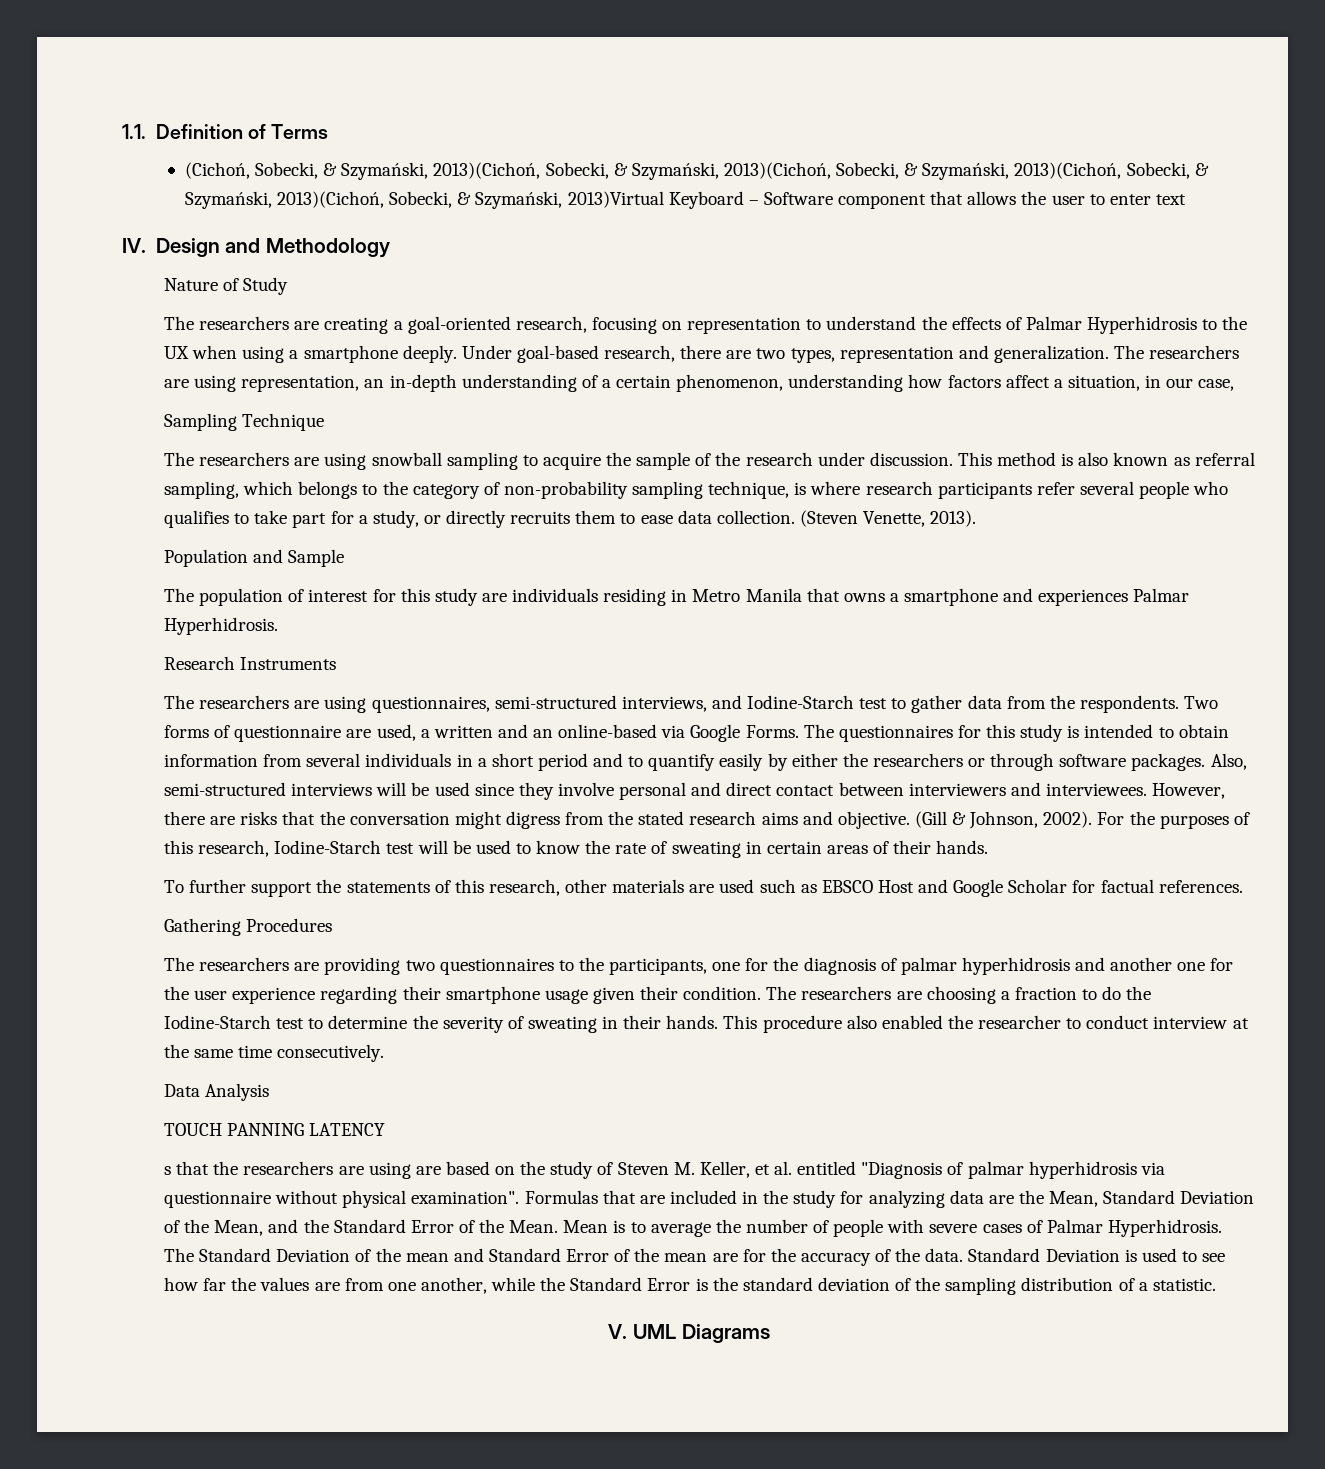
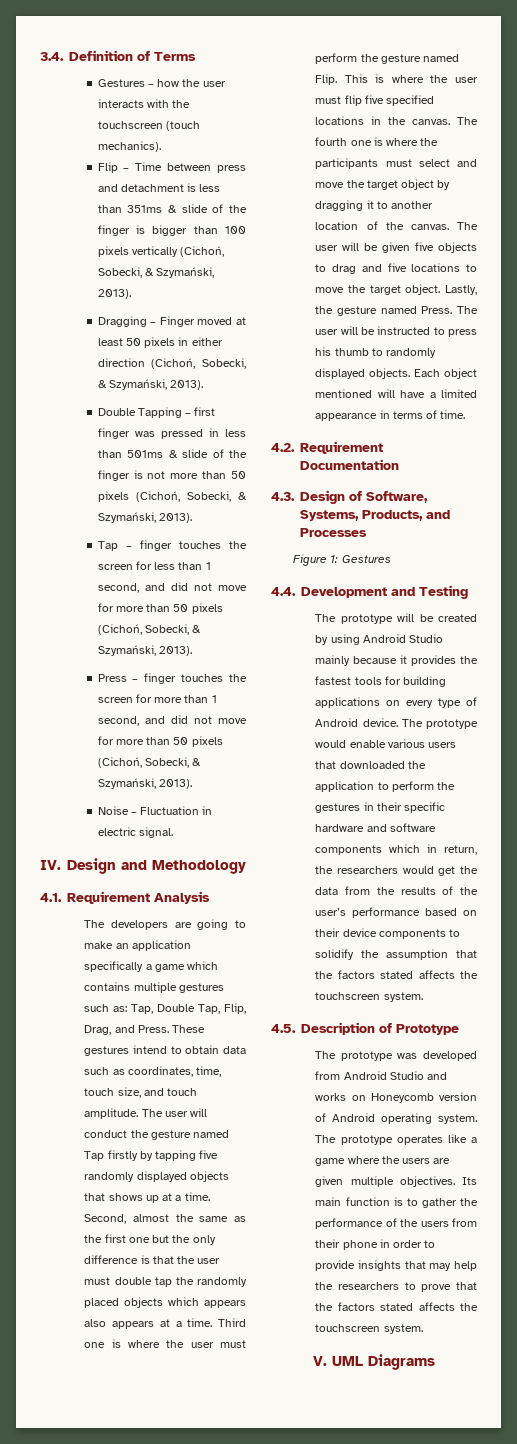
- 1.1. Definition of Terms
+ 3.4. Definition of Terms
- (Cichoń, Sobecki, & Szymański, 2013)(Cichoń, Sobecki, & Szymański, 2013)(Cichoń, Sobecki, & Szymański, 2013)(Cichoń, Sobecki, & Szymański, 2013)(Cichoń, Sobecki, & Szymański, 2013)Virtual Keyboard – Software component that allows the user to enter text
+ Gestures – how the user interacts with the touchscreen (touch mechanics).
+ Flip – Time between press and detachment is less than 351ms & slide of the finger is bigger than 100 pixels vertically (Cichoń, Sobecki, & Szymański, 2013).
+ Dragging – Finger moved at least 50 pixels in either direction (Cichoń, Sobecki, & Szymański, 2013).
+ Double Tapping – first finger was pressed in less than 501ms & slide of the finger is not more than 50 pixels (Cichoń, Sobecki, & Szymański, 2013).
+ Tap – finger touches the screen for less than 1 second, and did not move for more than 50 pixels (Cichoń, Sobecki, & Szymański, 2013).
+ Press – finger touches the screen for more than 1 second, and did not move for more than 50 pixels (Cichoń, Sobecki, & Szymański, 2013).
+ Noise – Fluctuation in electric signal.
  IV. Design and Methodology
- Nature of Study
- The researchers are creating a goal-oriented research, focusing on representation to understand the effects of Palmar Hyperhidrosis to the UX when using a smartphone deeply. Under goal-based research, there are two types, representation and generalization. The researchers are using representation, an in-depth understanding of a certain phenomenon, understanding how factors affect a situation, in our case,
- Sampling Technique
- The researchers are using snowball sampling to acquire the sample of the research under discussion. This method is also known as referral sampling, which belongs to the category of non-probability sampling technique, is where research participants refer several people who qualifies to take part for a study, or directly recruits them to ease data collection. (Steven Venette, 2013).
- Population and Sample
- The population of interest for this study are individuals residing in Metro Manila that owns a smartphone and experiences Palmar Hyperhidrosis.
- Research Instruments
- The researchers are using questionnaires, semi-structured interviews, and Iodine-Starch test to gather data from the respondents. Two forms of questionnaire are used, a written and an online-based via Google Forms. The questionnaires for this study is intended to obtain information from several individuals in a short period and to quantify easily by either the researchers or through software packages. Also, semi-structured interviews will be used since they involve personal and direct contact between interviewers and interviewees. However, there are risks that the conversation might digress from the stated research aims and objective. (Gill & Johnson, 2002). For the purposes of this research, Iodine-Starch test will be used to know the rate of sweating in certain areas of their hands.
- To further support the statements of this research, other materials are used such as EBSCO Host and Google Scholar for factual references.
- Gathering Procedures
- The researchers are providing two questionnaires to the participants, one for the diagnosis of palmar hyperhidrosis and another one for the user experience regarding their smartphone usage given their condition. The researchers are choosing a fraction to do the Iodine-Starch test to determine the severity of sweating in their hands. This procedure also enabled the researcher to conduct interview at the same time consecutively.
- Data Analysis
- TOUCH PANNING LATENCY
- s that the researchers are using are based on the study of Steven M. Keller, et al. entitled "Diagnosis of palmar hyperhidrosis via questionnaire without physical examination". Formulas that are included in the study for analyzing data are the Mean, Standard Deviation of the Mean, and the Standard Error of the Mean. Mean is to average the number of people with severe cases of Palmar Hyperhidrosis. The Standard Deviation of the mean and Standard Error of the mean are for the accuracy of the data. Standard Deviation is used to see how far the values are from one another, while the Standard Error is the standard deviation of the sampling distribution of a statistic.
+ 4.1. Requirement Analysis
+ The developers are going to make an application specifically a game which contains multiple gestures such as: Tap, Double Tap, Flip, Drag, and Press. These gestures intend to obtain data such as coordinates, time, touch size, and touch amplitude. The user will conduct the gesture named Tap firstly by tapping five randomly displayed objects that shows up at a time. Second, almost the same as the first one but the only difference is that the user must double tap the randomly placed objects which appears also appears at a time. Third one is where the user must perform the gesture named Flip. This is where the user must flip five specified locations in the canvas. The fourth one is where the participants must select and move the target object by dragging it to another location of the canvas. The user will be given five objects to drag and five locations to move the target object. Lastly, the gesture named Press. The user will be instructed to press his thumb to randomly displayed objects. Each object mentioned will have a limited appearance in terms of time.
+ 4.2. Requirement Documentation
+ 4.3. Design of Software, Systems, Products, and Processes
+ Figure 1: Gestures
+ 4.4. Development and Testing
+ The prototype will be created by using Android Studio mainly because it provides the fastest tools for building applications on every type of Android device. The prototype would enable various users that downloaded the application to perform the gestures in their specific hardware and software components which in return, the researchers would get the data from the results of the user’s performance based on their device components to solidify the assumption that the factors stated affects the touchscreen system.
+ 4.5. Description of Prototype
+ The prototype was developed from Android Studio and works on Honeycomb version of Android operating system. The prototype operates like a game where the users are given multiple objectives. Its main function is to gather the performance of the users from their phone in order to provide insights that may help the researchers to prove that the factors stated affects the touchscreen system.

